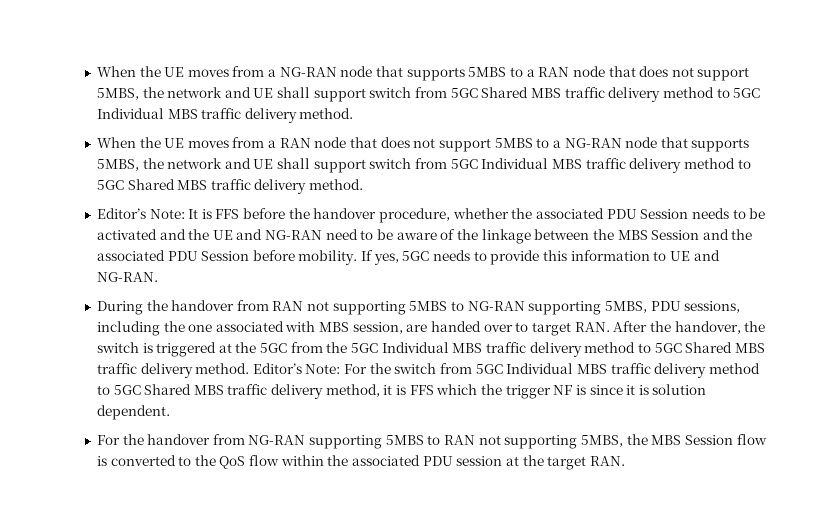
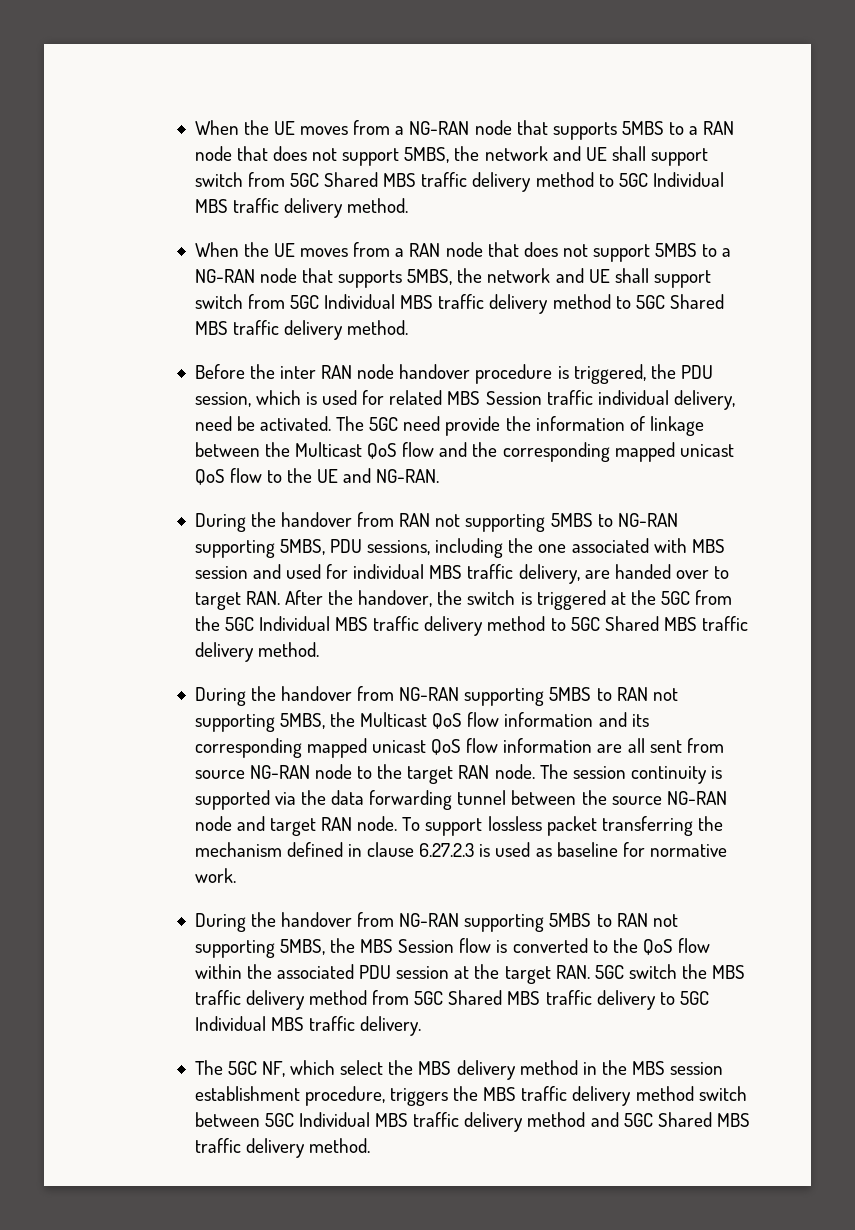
- Editor’s Note: It is FFS before the handover procedure, whether the associated PDU Session needs to be activated and the UE and NG-RAN need to be aware of the linkage between the MBS Session and the associated PDU Session before mobility. If yes, 5GC needs to provide this information to UE and NG-RAN.
+ Before the inter RAN node handover procedure is triggered, the PDU session, which is used for related MBS Session traffic individual delivery, need be activated. The 5GC need provide the information of linkage between the Multicast QoS flow and the corresponding mapped unicast QoS flow to the UE and NG-RAN.
- During the handover from RAN not supporting 5MBS to NG-RAN supporting 5MBS, PDU sessions, including the one associated with MBS session, are handed over to target RAN. After the handover, the switch is triggered at the 5GC from the 5GC Individual MBS traffic delivery method to 5GC Shared MBS traffic delivery method. Editor’s Note: For the switch from 5GC Individual MBS traffic delivery method to 5GC Shared MBS traffic delivery method, it is FFS which the trigger NF is since it is solution dependent.
- For the handover from NG-RAN supporting 5MBS to RAN not supporting 5MBS, the MBS Session flow is converted to the QoS flow within the associated PDU session at the target RAN.
+ During the handover from RAN not supporting 5MBS to NG-RAN supporting 5MBS, PDU sessions, including the one associated with MBS session and used for individual MBS traffic delivery, are handed over to target RAN. After the handover, the switch is triggered at the 5GC from the 5GC Individual MBS traffic delivery method to 5GC Shared MBS traffic delivery method.
+ During the handover from NG-RAN supporting 5MBS to RAN not supporting 5MBS, the Multicast QoS flow information and its corresponding mapped unicast QoS flow information are all sent from source NG-RAN node to the target RAN node. The session continuity is supported via the data forwarding tunnel between the source NG-RAN node and target RAN node. To support lossless packet transferring the mechanism defined in clause 6.27.2.3 is used as baseline for normative work.
+ During the handover from NG-RAN supporting 5MBS to RAN not supporting 5MBS, the MBS Session flow is converted to the QoS flow within the associated PDU session at the target RAN. 5GC switch the MBS traffic delivery method from 5GC Shared MBS traffic delivery to 5GC Individual MBS traffic delivery.
+ The 5GC NF, which select the MBS delivery method in the MBS session establishment procedure, triggers the MBS traffic delivery method switch between 5GC Individual MBS traffic delivery method and 5GC Shared MBS traffic delivery method.

